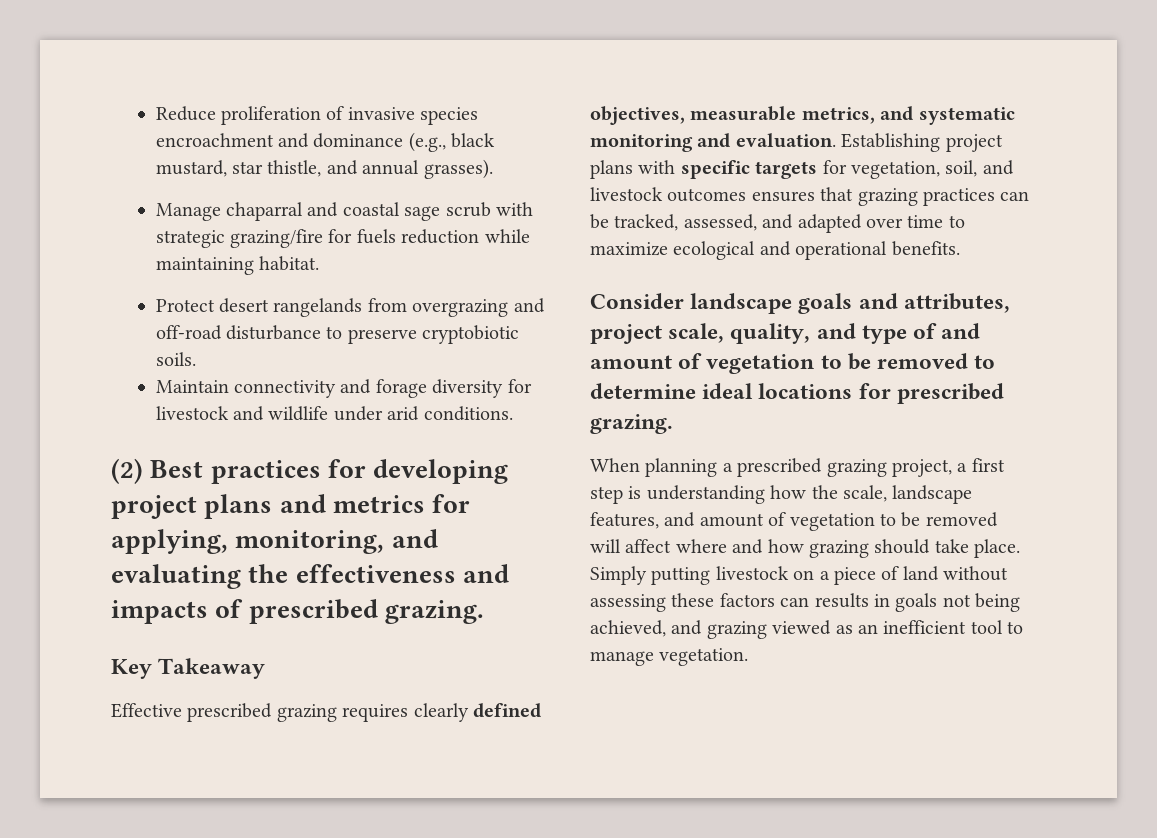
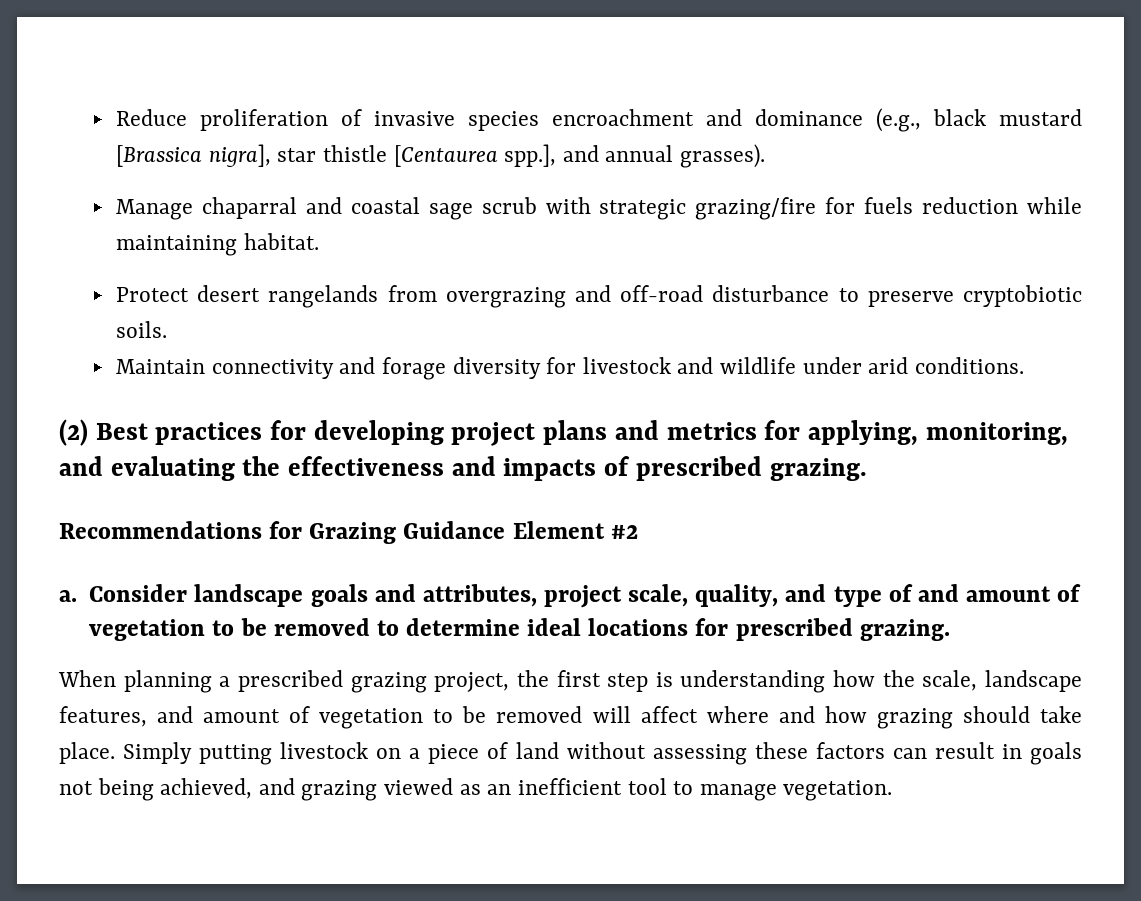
- Reduce proliferation of invasive species encroachment and dominance (e.g., black mustard, star thistle, and annual grasses).
+ Reduce proliferation of invasive species encroachment and dominance (e.g., black mustard [Brassica nigra], star thistle [Centaurea spp.], and annual grasses).
- Key Takeaway
- Effective prescribed grazing requires clearly defined objectives, measurable metrics, and systematic monitoring and evaluation. Establishing project plans with specific targets for vegetation, soil, and livestock outcomes ensures that grazing practices can be tracked, assessed, and adapted over time to maximize ecological and operational benefits.
- Consider landscape goals and attributes, project scale, quality, and type of and amount of vegetation to be removed to determine ideal locations for prescribed grazing.
+ Recommendations for Grazing Guidance Element #2
+ a. Consider landscape goals and attributes, project scale, quality, and type of and amount of vegetation to be removed to determine ideal locations for prescribed grazing.
- When planning a prescribed grazing project, a first step is understanding how the scale, landscape features, and amount of vegetation to be removed will affect where and how grazing should take place.
+ When planning a prescribed grazing project, the first step is understanding how the scale, landscape features, and amount of vegetation to be removed will affect where and how grazing should take place.
- Simply putting livestock on a piece of land without assessing these factors can results in goals not being achieved, and grazing viewed as an inefficient tool to manage vegetation.
+ Simply putting livestock on a piece of land without assessing these factors can result in goals not being achieved, and grazing viewed as an inefficient tool to manage vegetation.

